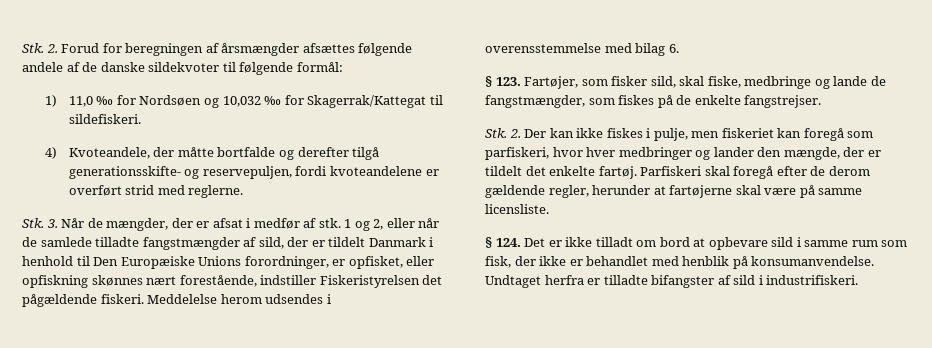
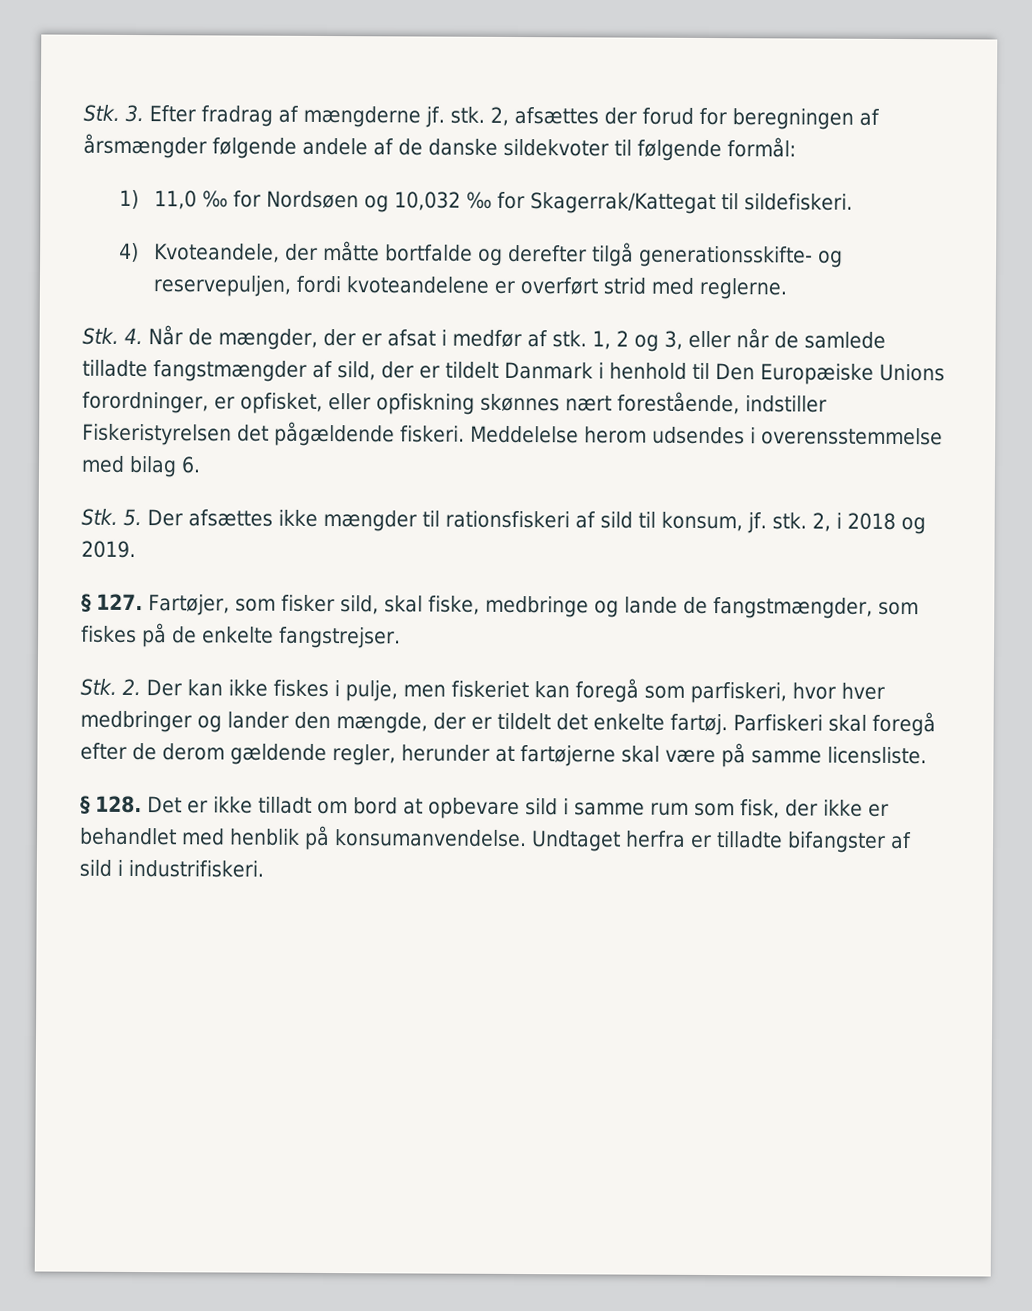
- Stk. 2. Forud for beregningen af årsmængder afsættes følgende andele af de danske sildekvoter til følgende formål:
+ Stk. 3. Efter fradrag af mængderne jf. stk. 2, afsættes der forud for beregningen af årsmængder følgende andele af de danske sildekvoter til følgende formål:
- Stk. 3. Når de mængder, der er afsat i medfør af stk.
+ Stk. 4. Når de mængder, der er afsat i medfør af stk.
- 1 og 2, eller når de samlede tilladte fangstmængder af sild, der er tildelt Danmark i henhold til Den Europæiske Unions forordninger, er opfisket, eller opfiskning skønnes nært forestående, indstiller Fiskeristyrelsen det pågældende fiskeri.
+ 1, 2 og 3, eller når de samlede tilladte fangstmængder af sild, der er tildelt Danmark i henhold til Den Europæiske Unions forordninger, er opfisket, eller opfiskning skønnes nært forestående, indstiller Fiskeristyrelsen det pågældende fiskeri.
- § 123. Fartøjer, som fisker sild, skal fiske, medbringe og lande de fangstmængder, som fiskes på de enkelte fangstrejser.
+ Stk. 5. Der afsættes ikke mængder til rationsfiskeri af sild til konsum, jf. stk. 2, i 2018 og 2019.
+ § 127. Fartøjer, som fisker sild, skal fiske, medbringe og lande de fangstmængder, som fiskes på de enkelte fangstrejser.
- § 124. Det er ikke tilladt om bord at opbevare sild i samme rum som fisk, der ikke er behandlet med henblik på konsumanvendelse.
+ § 128. Det er ikke tilladt om bord at opbevare sild i samme rum som fisk, der ikke er behandlet med henblik på konsumanvendelse.

